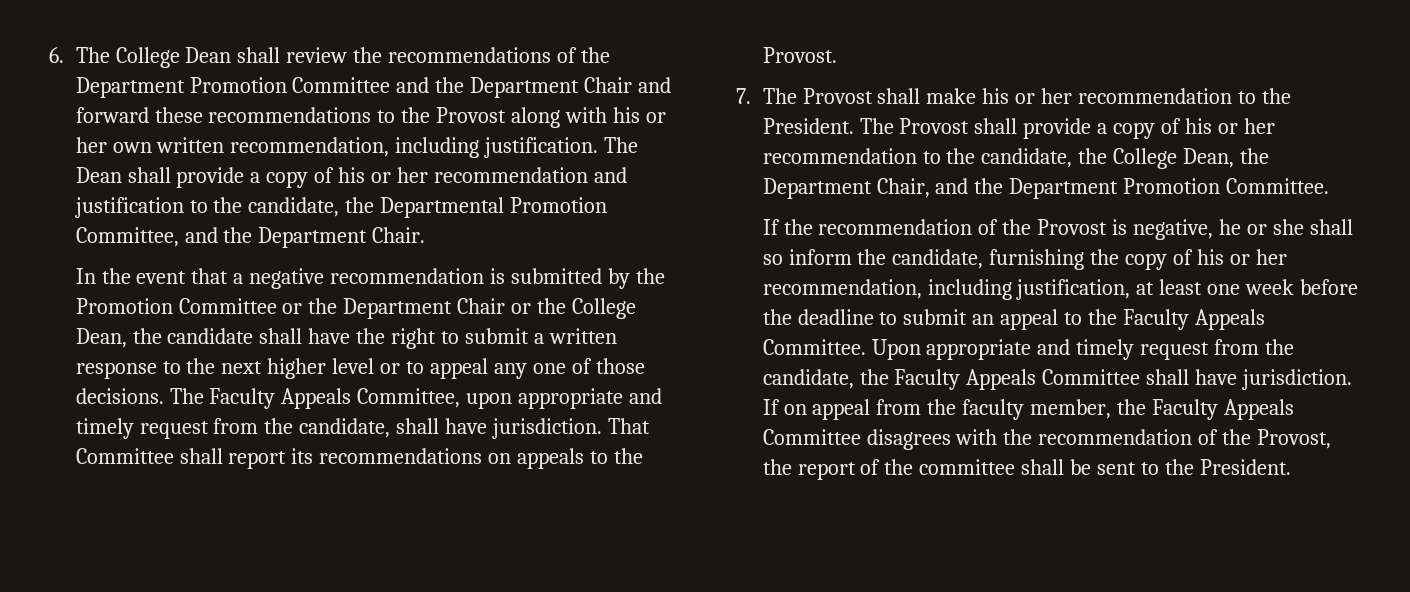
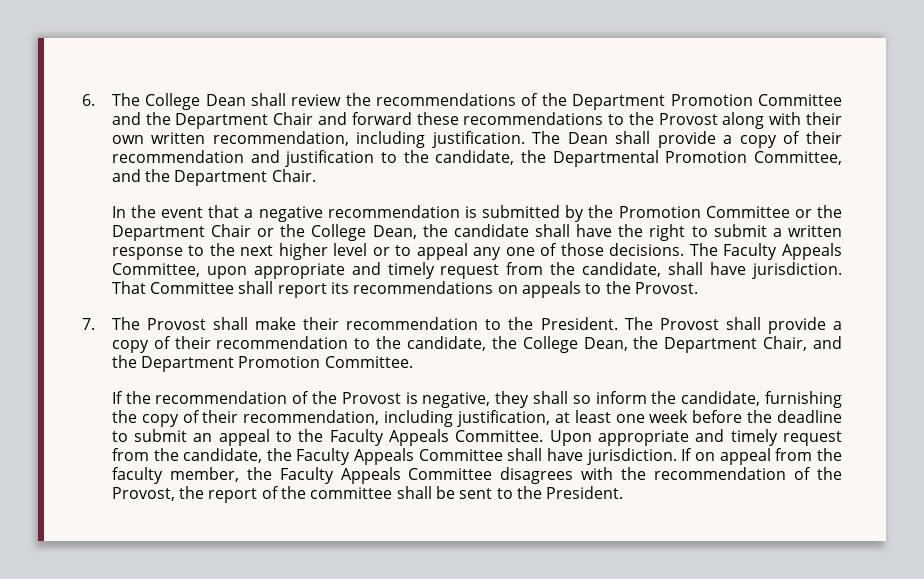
- 6. The College Dean shall review the recommendations of the Department Promotion Committee and the Department Chair and forward these recommendations to the Provost along with his or her own written recommendation, including justification.
+ 6. The College Dean shall review the recommendations of the Department Promotion Committee and the Department Chair and forward these recommendations to the Provost along with their own written recommendation, including justification.
- The Dean shall provide a copy of his or her recommendation and justification to the candidate, the Departmental Promotion Committee, and the Department Chair.
+ The Dean shall provide a copy of their recommendation and justification to the candidate, the Departmental Promotion Committee, and the Department Chair.
- 7. The Provost shall make his or her recommendation to the President.
+ 7. The Provost shall make their recommendation to the President.
- The Provost shall provide a copy of his or her recommendation to the candidate, the College Dean, the Department Chair, and the Department Promotion Committee.
+ The Provost shall provide a copy of their recommendation to the candidate, the College Dean, the Department Chair, and the Department Promotion Committee.
- If the recommendation of the Provost is negative, he or she shall so inform the candidate, furnishing the copy of his or her recommendation, including justification, at least one week before the deadline to submit an appeal to the Faculty Appeals Committee.
+ If the recommendation of the Provost is negative, they shall so inform the candidate, furnishing the copy of their recommendation, including justification, at least one week before the deadline to submit an appeal to the Faculty Appeals Committee.

